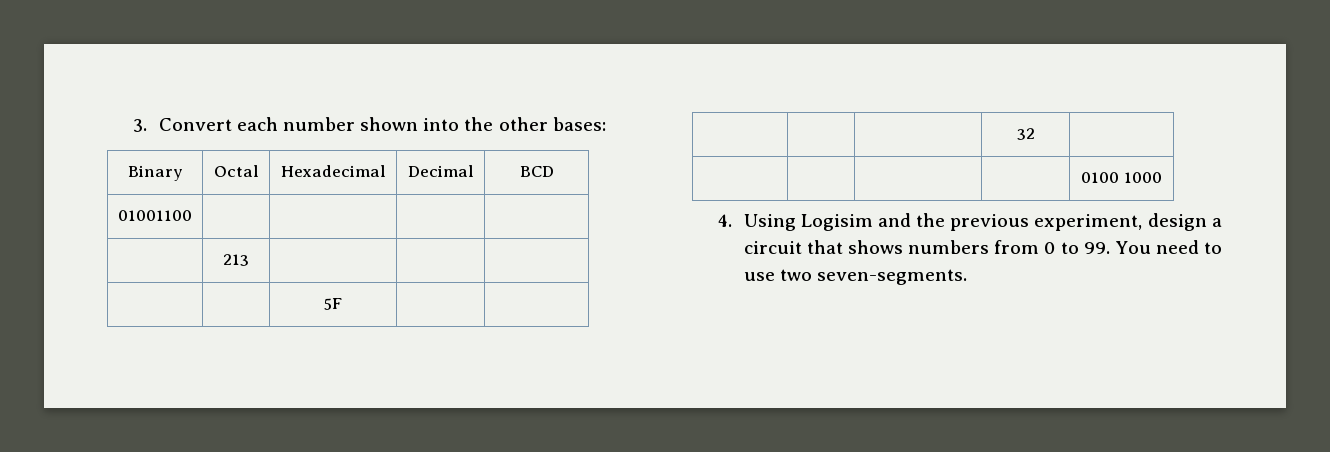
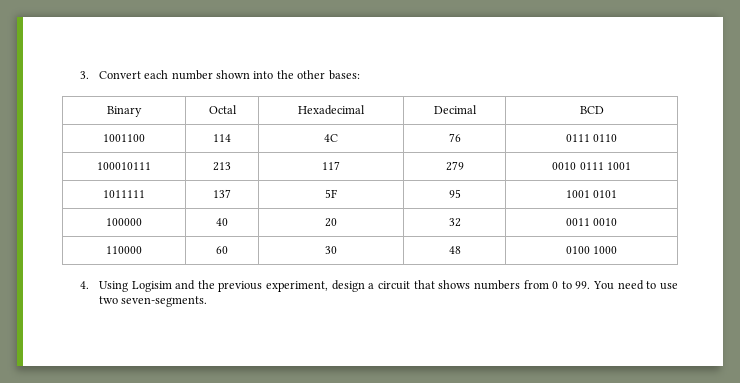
- 01001100 | | | |
- | 213 | | |
- | | 5F | |
- | | | 32 |
- | | | | 0100 1000
+ 1001100 | 114 | 4C | 76 | 0111 0110
+ 100010111 | 213 | 117 | 279 | 0010 0111 1001
+ 1011111 | 137 | 5F | 95 | 1001 0101
+ 100000 | 40 | 20 | 32 | 0011 0010
+ 110000 | 60 | 30 | 48 | 0100 1000

